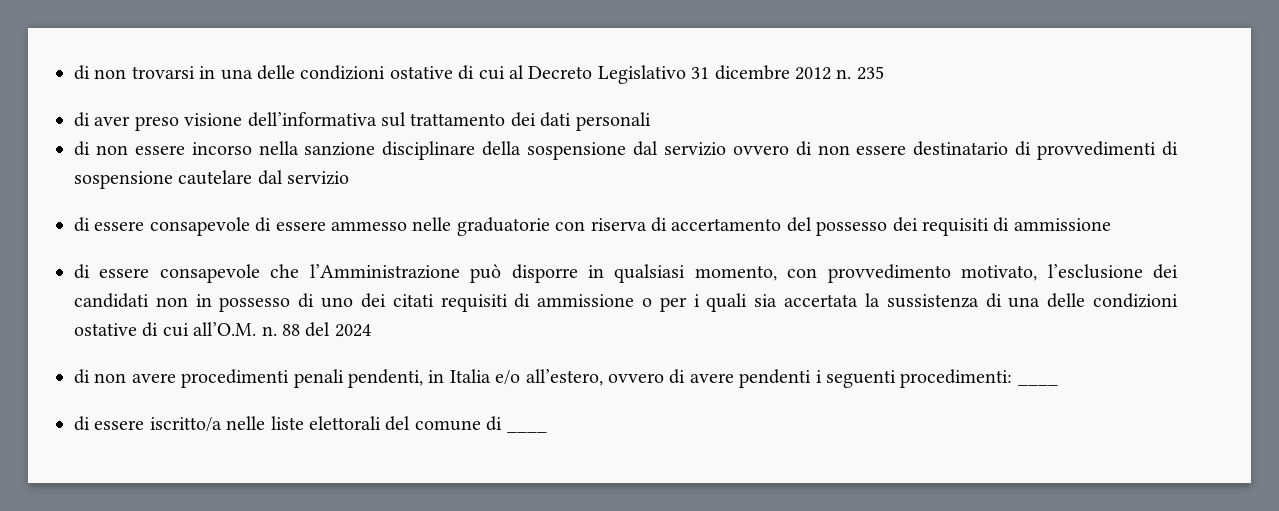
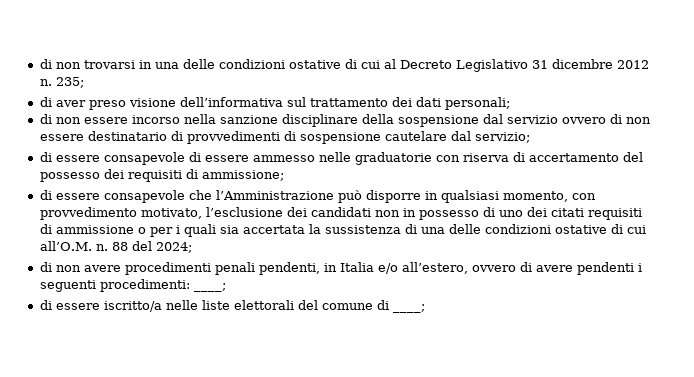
- 235
+ 235;
- di aver preso visione dell’informativa sul trattamento dei dati personali
+ di aver preso visione dell’informativa sul trattamento dei dati personali;
- di non essere incorso nella sanzione disciplinare della sospensione dal servizio ovvero di non essere destinatario di provvedimenti di sospensione cautelare dal servizio
+ di non essere incorso nella sanzione disciplinare della sospensione dal servizio ovvero di non essere destinatario di provvedimenti di sospensione cautelare dal servizio;
- di essere consapevole di essere ammesso nelle graduatorie con riserva di accertamento del possesso dei requisiti di ammissione
+ di essere consapevole di essere ammesso nelle graduatorie con riserva di accertamento del possesso dei requisiti di ammissione;
- 88 del 2024
+ 88 del 2024;
- di non avere procedimenti penali pendenti, in Italia e/o all’estero, ovvero di avere pendenti i seguenti procedimenti: ____
+ di non avere procedimenti penali pendenti, in Italia e/o all’estero, ovvero di avere pendenti i seguenti procedimenti: ____;
- di essere iscritto/a nelle liste elettorali del comune di ____
+ di essere iscritto/a nelle liste elettorali del comune di ____;

